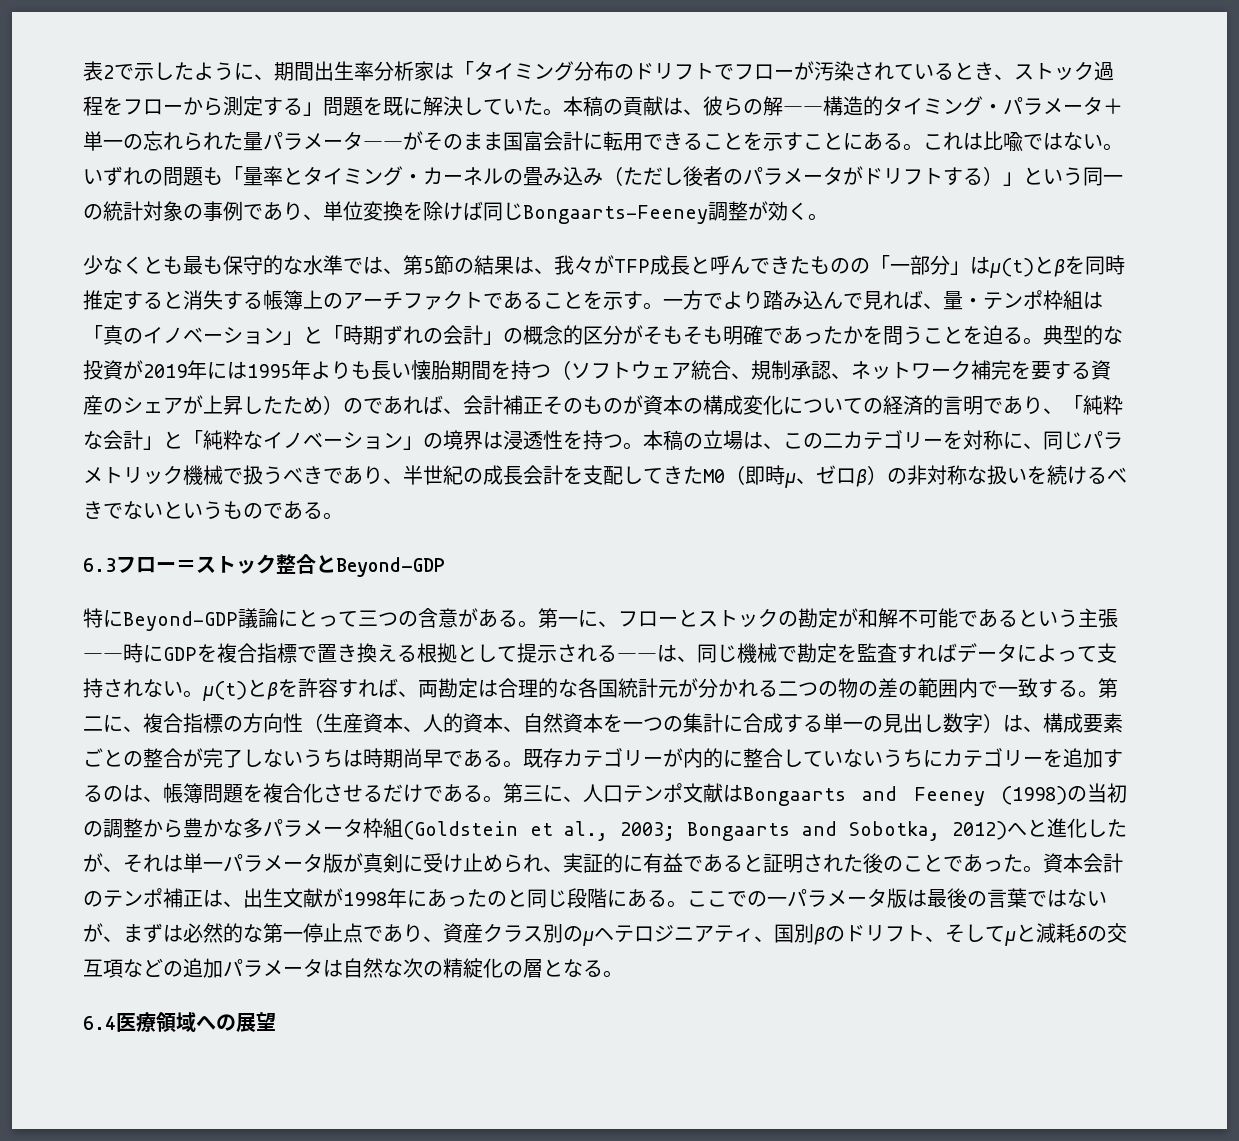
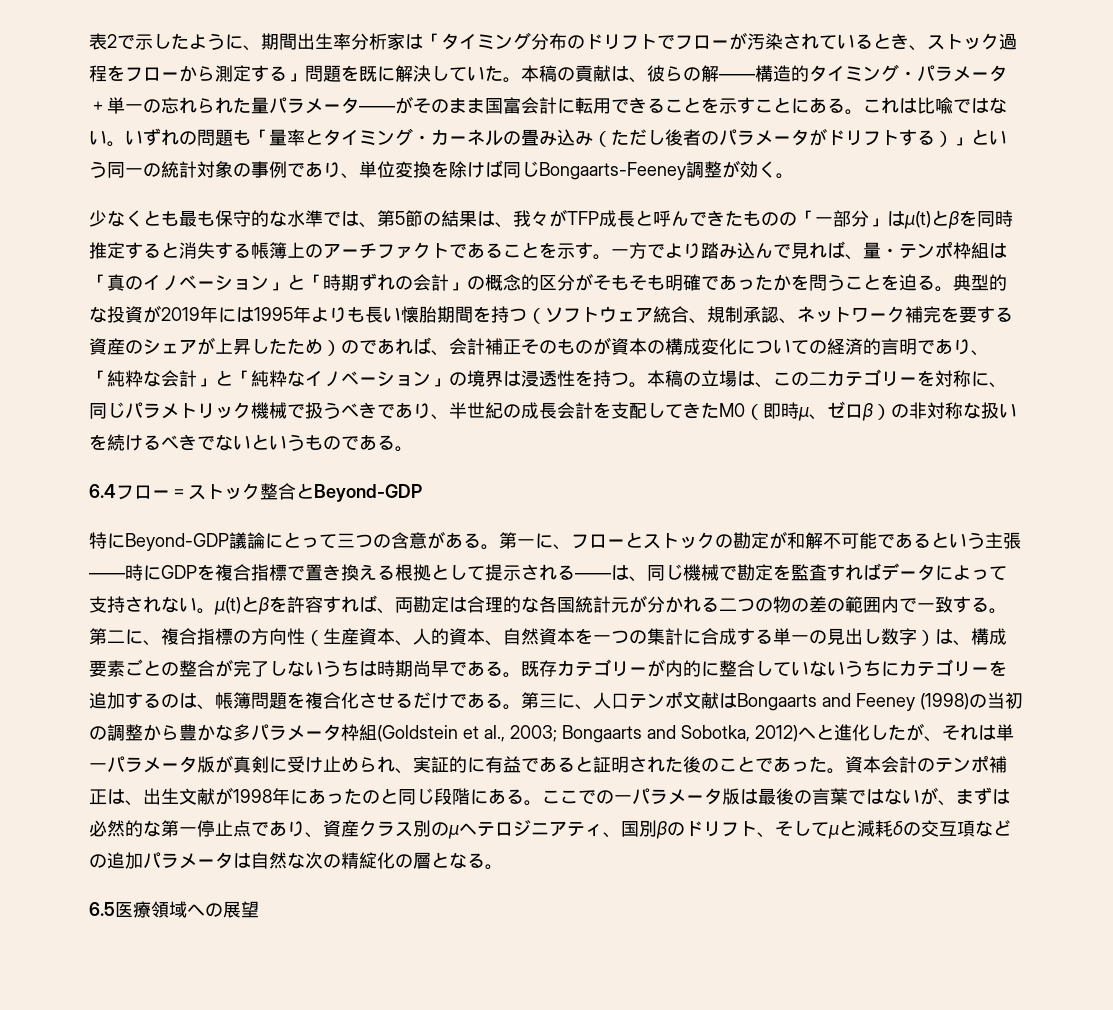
- 6.3フロー＝ストック整合とBeyond-GDP
+ 6.4フロー＝ストック整合とBeyond-GDP
- 6.4医療領域への展望
+ 6.5医療領域への展望

